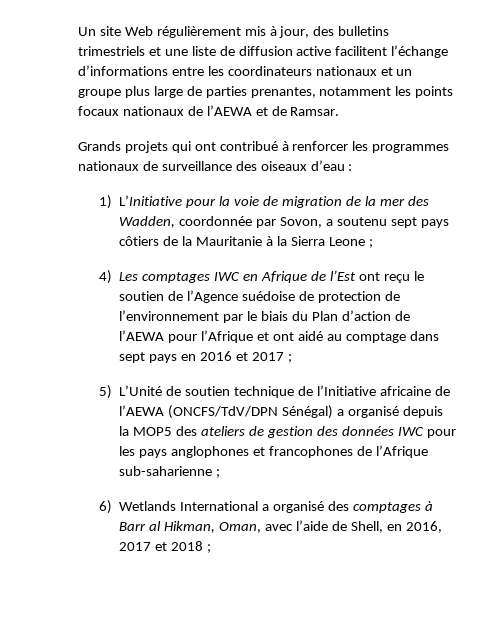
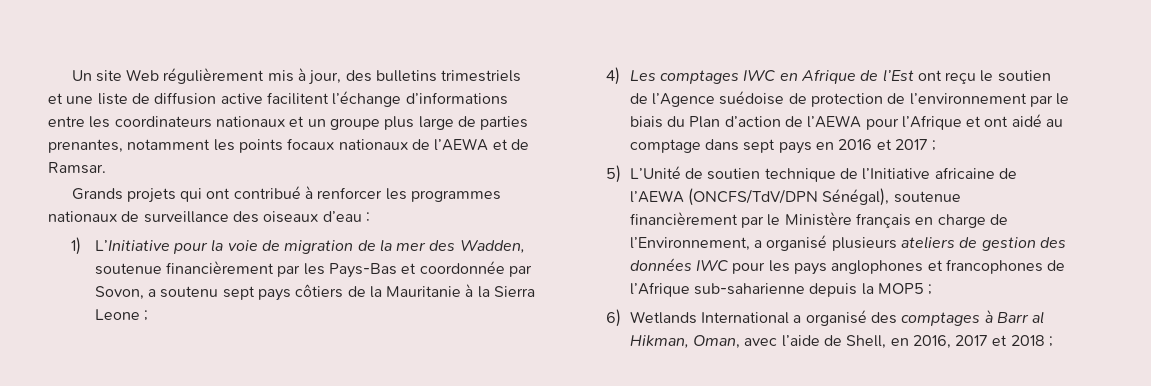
- 1) L’Initiative pour la voie de migration de la mer des Wadden, coordonnée par Sovon, a soutenu sept pays côtiers de la Mauritanie à la Sierra Leone ;
+ 1) L’Initiative pour la voie de migration de la mer des Wadden, soutenue financièrement par les Pays-Bas et coordonnée par Sovon, a soutenu sept pays côtiers de la Mauritanie à la Sierra Leone ;
- 5) L’Unité de soutien technique de l’Initiative africaine de l’AEWA (ONCFS/TdV/DPN Sénégal) a organisé depuis la MOP5 des ateliers de gestion des données IWC pour les pays anglophones et francophones de l’Afrique sub-saharienne ;
+ 5) L’Unité de soutien technique de l’Initiative africaine de l’AEWA (ONCFS/TdV/DPN Sénégal), soutenue financièrement par le Ministère français en charge de l’Environnement, a organisé plusieurs ateliers de gestion des données IWC pour les pays anglophones et francophones de l’Afrique sub-saharienne depuis la MOP5 ;

